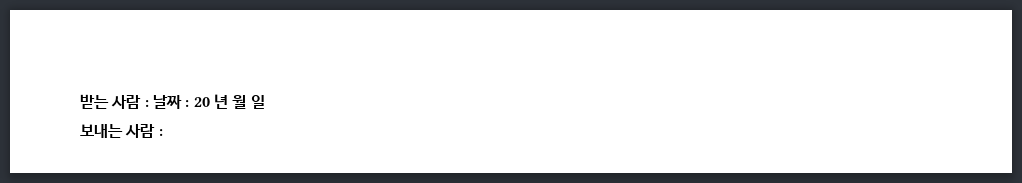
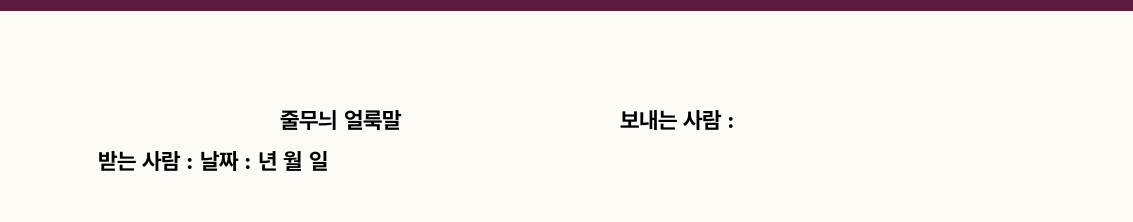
+ 줄무늬 얼룩말
- 받는 사람 : 날짜 : 20 년 월 일
+ 받는 사람 : 날짜 : 년 월 일

